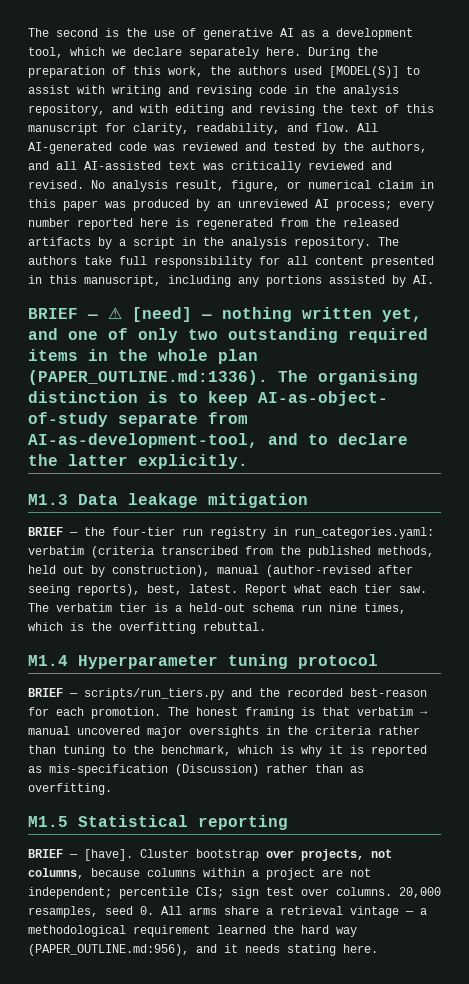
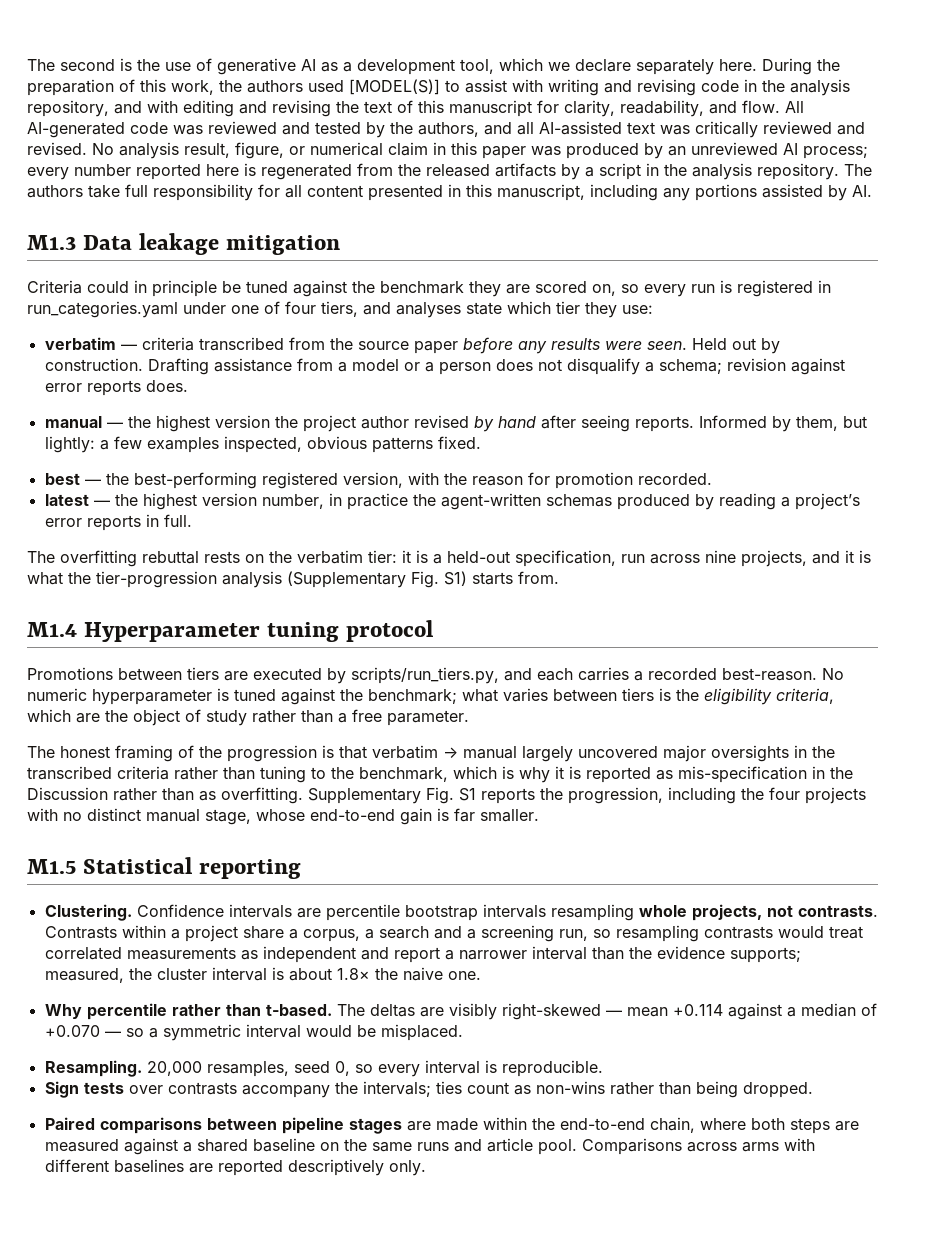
- BRIEF — ⚠ [need] — nothing written yet, and one of only two outstanding required items in the whole plan (PAPER_OUTLINE.md:1336). The organising distinction is to keep AI-as-object- of-study separate from AI-as-development-tool, and to declare the latter explicitly.
  M1.3 Data leakage mitigation
- BRIEF — the four-tier run registry in run_categories.yaml: verbatim (criteria transcribed from the published methods, held out by construction), manual (author-revised after seeing reports), best, latest. Report what each tier saw. The verbatim tier is a held-out schema run nine times, which is the overfitting rebuttal.
+ Criteria could in principle be tuned against the benchmark they are scored on, so every run is registered in run_categories.yaml under one of four tiers, and analyses state which tier they use:
+ verbatim — criteria transcribed from the source paper before any results were seen. Held out by construction. Drafting assistance from a model or a person does not disqualify a schema; revision against error reports does.
+ manual — the highest version the project author revised by hand after seeing reports. Informed by them, but lightly: a few examples inspected, obvious patterns fixed.
+ best — the best-performing registered version, with the reason for promotion recorded.
+ latest — the highest version number, in practice the agent-written schemas produced by reading a project’s error reports in full.
+ The overfitting rebuttal rests on the verbatim tier: it is a held-out specification, run across nine projects, and it is what the tier-progression analysis (Supplementary Fig. S1) starts from.
  M1.4 Hyperparameter tuning protocol
- BRIEF — scripts/run_tiers.py and the recorded best-reason for each promotion. The honest framing is that verbatim → manual uncovered major oversights in the criteria rather than tuning to the benchmark, which is why it is reported as mis-specification (Discussion) rather than as overfitting.
+ Promotions between tiers are executed by scripts/run_tiers.py, and each carries a recorded best-reason. No numeric hyperparameter is tuned against the benchmark; what varies between tiers is the eligibility criteria, which are the object of study rather than a free parameter.
+ The honest framing of the progression is that verbatim → manual largely uncovered major oversights in the transcribed criteria rather than tuning to the benchmark, which is why it is reported as mis-specification in the Discussion rather than as overfitting. Supplementary Fig. S1 reports the progression, including the four projects with no distinct manual stage, whose end-to-end gain is far smaller.
  M1.5 Statistical reporting
- BRIEF — [have]. Cluster bootstrap over projects, not columns, because columns within a project are not independent; percentile CIs; sign test over columns. 20,000 resamples, seed 0. All arms share a retrieval vintage — a methodological requirement learned the hard way (PAPER_OUTLINE.md:956), and it needs stating here.
+ Clustering. Confidence intervals are percentile bootstrap intervals resampling whole projects, not contrasts. Contrasts within a project share a corpus, a search and a screening run, so resampling contrasts would treat correlated measurements as independent and report a narrower interval than the evidence supports; measured, the cluster interval is about 1.8× the naive one.
+ Why percentile rather than t-based. The deltas are visibly right-skewed — mean +0.114 against a median of +0.070 — so a symmetric interval would be misplaced.
+ Resampling. 20,000 resamples, seed 0, so every interval is reproducible.
+ Sign tests over contrasts accompany the intervals; ties count as non-wins rather than being dropped.
+ Paired comparisons between pipeline stages are made within the end-to-end chain, where both steps are measured against a shared baseline on the same runs and article pool. Comparisons across arms with different baselines are reported descriptively only.

